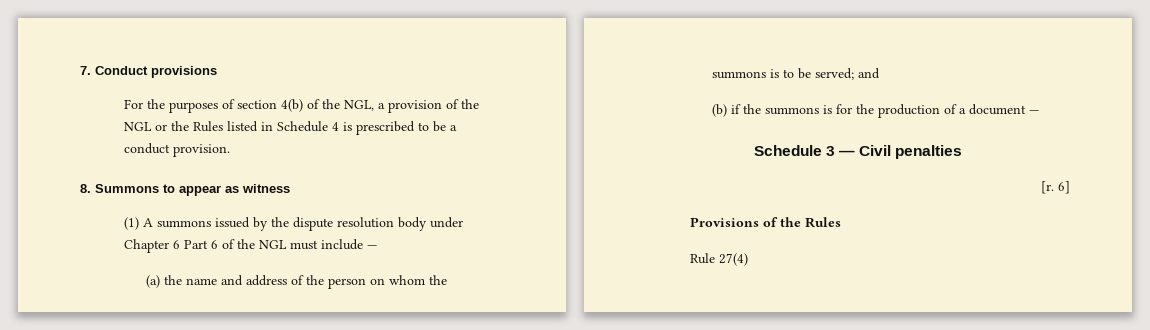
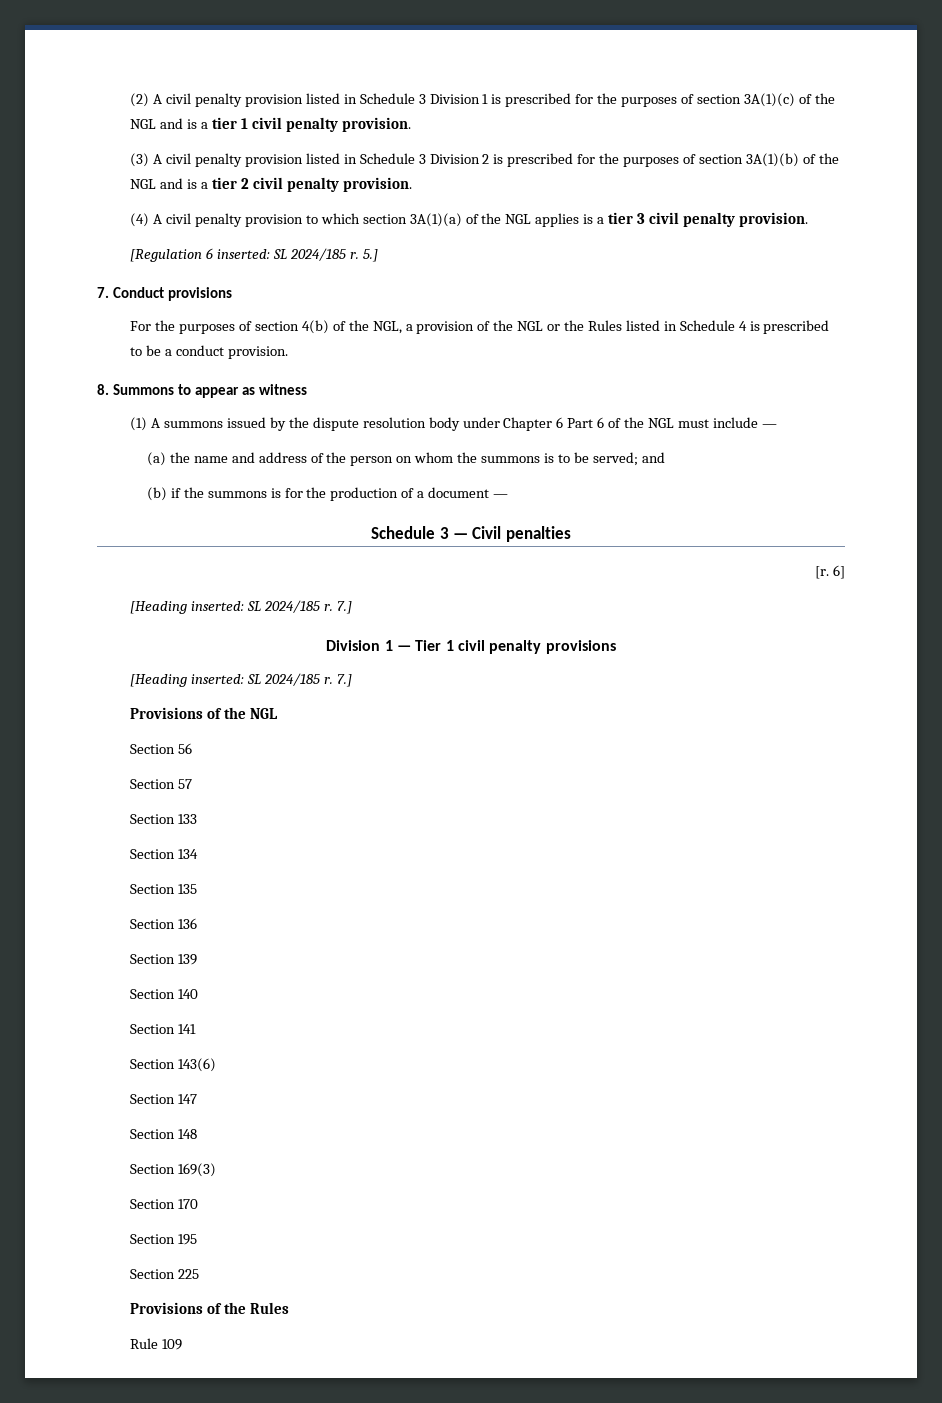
+ (2) A civil penalty provision listed in Schedule 3 Division 1 is prescribed for the purposes of section 3A(1)(c) of the NGL and is a tier 1 civil penalty provision.
+ (3) A civil penalty provision listed in Schedule 3 Division 2 is prescribed for the purposes of section 3A(1)(b) of the NGL and is a tier 2 civil penalty provision.
+ (4) A civil penalty provision to which section 3A(1)(a) of the NGL applies is a tier 3 civil penalty provision.
+ [Regulation 6 inserted: SL 2024/185 r. 5.]
  6]
+ [Heading inserted: SL 2024/185 r. 7.]
+ Division 1 — Tier 1 civil penalty provisions
+ [Heading inserted: SL 2024/185 r. 7.]
+ Provisions of the NGL
+ Section 56
+ Section 57
+ Section 133
+ Section 134
+ Section 135
+ Section 136
+ Section 139
+ Section 140
+ Section 141
+ Section 143(6)
+ Section 147
+ Section 148
+ Section 169(3)
+ Section 170
+ Section 195
+ Section 225
- Rule 27(4)
+ Rule 109

